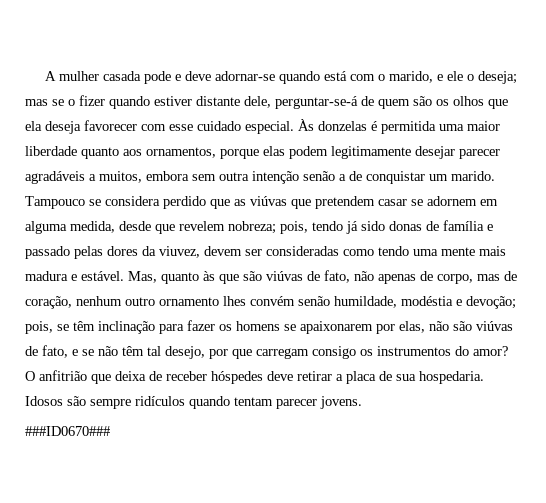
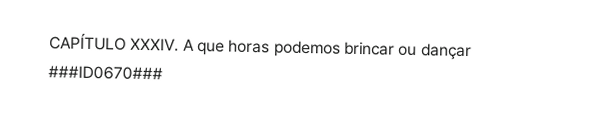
- A mulher casada pode e deve adornar-se quando está com o marido, e ele o deseja; mas se o fizer quando estiver distante dele, perguntar-se-á de quem são os olhos que ela deseja favorecer com esse cuidado especial. Às donzelas é permitida uma maior liberdade quanto aos ornamentos, porque elas podem legitimamente desejar parecer agradáveis a muitos, embora sem outra intenção senão a de conquistar um marido. Tampouco se considera perdido que as viúvas que pretendem casar se adornem em alguma medida, desde que revelem nobreza; pois, tendo já sido donas de família e passado pelas dores da viuvez, devem ser consideradas como tendo uma mente mais madura e estável. Mas, quanto às que são viúvas de fato, não apenas de corpo, mas de coração, nenhum outro ornamento lhes convém senão humildade, modéstia e devoção; pois, se têm inclinação para fazer os homens se apaixonarem por elas, não são viúvas de fato, e se não têm tal desejo, por que carregam consigo os instrumentos do amor? O anfitrião que deixa de receber hóspedes deve retirar a placa de sua hospedaria. Idosos são sempre ridículos quando tentam parecer jovens.
+ CAPÍTULO XXXIV. A que horas podemos brincar ou dançar

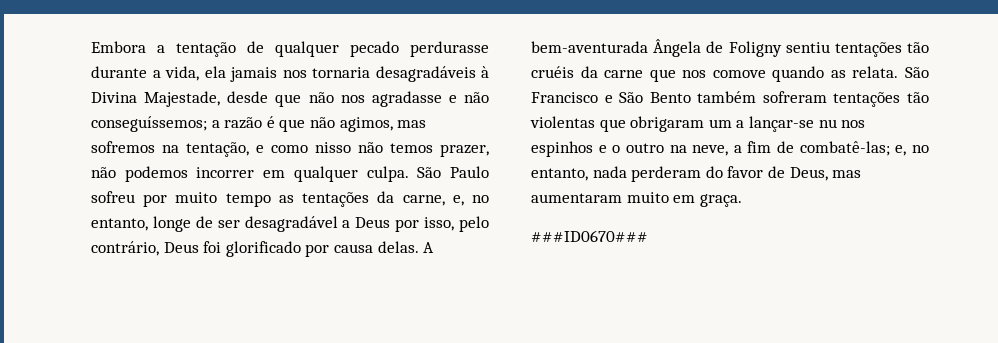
- CAPÍTULO XXXIV. A que horas podemos brincar ou dançar
+ Embora a tentação de qualquer pecado perdurasse durante a vida, ela jamais nos tornaria desagradáveis à Divina Majestade, desde que não nos agradasse e não conseguíssemos; a razão é que não agimos, mas sofremos na tentação, e como nisso não temos prazer, não podemos incorrer em qualquer culpa. São Paulo sofreu por muito tempo as tentações da carne, e, no entanto, longe de ser desagradável a Deus por isso, pelo contrário, Deus foi glorificado por causa delas. A bem-aventurada Ângela de Foligny sentiu tentações tão cruéis da carne que nos comove quando as relata. São Francisco e São Bento também sofreram tentações tão violentas que obrigaram um a lançar-se nu nos espinhos e o outro na neve, a fim de combatê-las; e, no entanto, nada perderam do favor de Deus, mas aumentaram muito em graça.

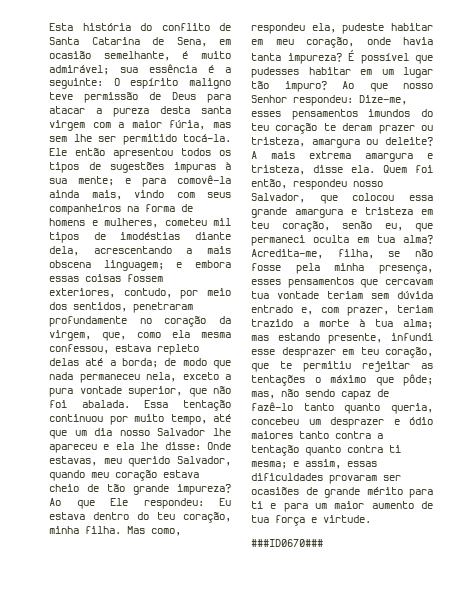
- Embora a tentação de qualquer pecado perdurasse durante a vida, ela jamais nos tornaria desagradáveis à Divina Majestade, desde que não nos agradasse e não conseguíssemos; a razão é que não agimos, mas sofremos na tentação, e como nisso não temos prazer, não podemos incorrer em qualquer culpa. São Paulo sofreu por muito tempo as tentações da carne, e, no entanto, longe de ser desagradável a Deus por isso, pelo contrário, Deus foi glorificado por causa delas. A bem-aventurada Ângela de Foligny sentiu tentações tão cruéis da carne que nos comove quando as relata. São Francisco e São Bento também sofreram tentações tão violentas que obrigaram um a lançar-se nu nos espinhos e o outro na neve, a fim de combatê-las; e, no entanto, nada perderam do favor de Deus, mas aumentaram muito em graça.
+ Esta história do conflito de Santa Catarina de Sena, em ocasião semelhante, é muito admirável; sua essência é a seguinte: O espírito maligno teve permissão de Deus para atacar a pureza desta santa virgem com a maior fúria, mas sem lhe ser permitido tocá-la. Ele então apresentou todos os tipos de sugestões impuras à sua mente; e para comovê-la ainda mais, vindo com seus companheiros na forma de homens e mulheres, cometeu mil tipos de imodéstias diante dela, acrescentando a mais obscena linguagem; e embora essas coisas fossem exteriores, contudo, por meio dos sentidos, penetraram profundamente no coração da virgem, que, como ela mesma confessou, estava repleto delas até a borda; de modo que nada permaneceu nela, exceto a pura vontade superior, que não foi abalada. Essa tentação continuou por muito tempo, até que um dia nosso Salvador lhe apareceu e ela lhe disse: Onde estavas, meu querido Salvador, quando meu coração estava cheio de tão grande impureza? Ao que Ele respondeu: Eu estava dentro do teu coração, minha filha. Mas como, respondeu ela, pudeste habitar em meu coração, onde havia tanta impureza? É possível que pudesses habitar em um lugar tão impuro? Ao que nosso Senhor respondeu: Dize-me, esses pensamentos imundos do teu coração te deram prazer ou tristeza, amargura ou deleite? A mais extrema amargura e tristeza, disse ela. Quem foi então, respondeu nosso Salvador, que colocou essa grande amargura e tristeza em teu coração, senão eu, que permaneci oculta em tua alma? Acredita-me, filha, se não fosse pela minha presença, esses pensamentos que cercavam tua vontade teriam sem dúvida entrado e, com prazer, teriam trazido a morte à tua alma; mas estando presente, infundi esse desprazer em teu coração, que te permitiu rejeitar as tentações o máximo que pôde; mas, não sendo capaz de fazê-lo tanto quanto queria, concebeu um desprazer e ódio maiores tanto contra a tentação quanto contra ti mesma; e assim, essas dificuldades provaram ser ocasiões de grande mérito para ti e para um maior aumento de tua força e virtude.

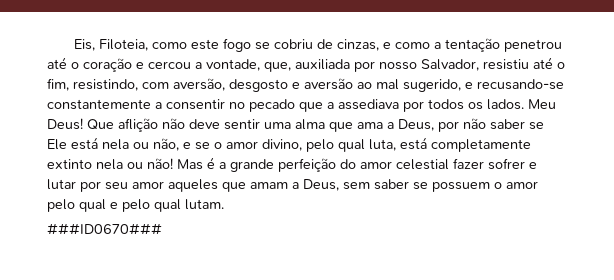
- Esta história do conflito de Santa Catarina de Sena, em ocasião semelhante, é muito admirável; sua essência é a seguinte: O espírito maligno teve permissão de Deus para atacar a pureza desta santa virgem com a maior fúria, mas sem lhe ser permitido tocá-la. Ele então apresentou todos os tipos de sugestões impuras à sua mente; e para comovê-la ainda mais, vindo com seus companheiros na forma de homens e mulheres, cometeu mil tipos de imodéstias diante dela, acrescentando a mais obscena linguagem; e embora essas coisas fossem exteriores, contudo, por meio dos sentidos, penetraram profundamente no coração da virgem, que, como ela mesma confessou, estava repleto delas até a borda; de modo que nada permaneceu nela, exceto a pura vontade superior, que não foi abalada. Essa tentação continuou por muito tempo, até que um dia nosso Salvador lhe apareceu e ela lhe disse: Onde estavas, meu querido Salvador, quando meu coração estava cheio de tão grande impureza? Ao que Ele respondeu: Eu estava dentro do teu coração, minha filha. Mas como, respondeu ela, pudeste habitar em meu coração, onde havia tanta impureza? É possível que pudesses habitar em um lugar tão impuro? Ao que nosso Senhor respondeu: Dize-me, esses pensamentos imundos do teu coração te deram prazer ou tristeza, amargura ou deleite? A mais extrema amargura e tristeza, disse ela. Quem foi então, respondeu nosso Salvador, que colocou essa grande amargura e tristeza em teu coração, senão eu, que permaneci oculta em tua alma? Acredita-me, filha, se não fosse pela minha presença, esses pensamentos que cercavam tua vontade teriam sem dúvida entrado e, com prazer, teriam trazido a morte à tua alma; mas estando presente, infundi esse desprazer em teu coração, que te permitiu rejeitar as tentações o máximo que pôde; mas, não sendo capaz de fazê-lo tanto quanto queria, concebeu um desprazer e ódio maiores tanto contra a tentação quanto contra ti mesma; e assim, essas dificuldades provaram ser ocasiões de grande mérito para ti e para um maior aumento de tua força e virtude.
+ Eis, Filoteia, como este fogo se cobriu de cinzas, e como a tentação penetrou até o coração e cercou a vontade, que, auxiliada por nosso Salvador, resistiu até o fim, resistindo, com aversão, desgosto e aversão ao mal sugerido, e recusando-se constantemente a consentir no pecado que a assediava por todos os lados. Meu Deus! Que aflição não deve sentir uma alma que ama a Deus, por não saber se Ele está nela ou não, e se o amor divino, pelo qual luta, está completamente extinto nela ou não! Mas é a grande perfeição do amor celestial fazer sofrer e lutar por seu amor aqueles que amam a Deus, sem saber se possuem o amor pelo qual e pelo qual lutam.

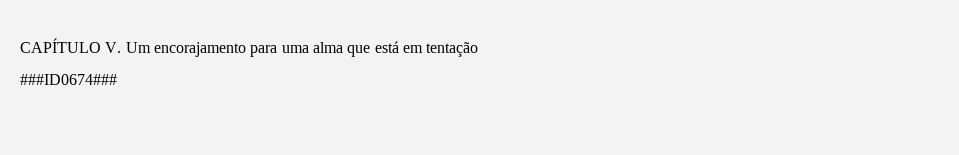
- Eis, Filoteia, como este fogo se cobriu de cinzas, e como a tentação penetrou até o coração e cercou a vontade, que, auxiliada por nosso Salvador, resistiu até o fim, resistindo, com aversão, desgosto e aversão ao mal sugerido, e recusando-se constantemente a consentir no pecado que a assediava por todos os lados. Meu Deus! Que aflição não deve sentir uma alma que ama a Deus, por não saber se Ele está nela ou não, e se o amor divino, pelo qual luta, está completamente extinto nela ou não! Mas é a grande perfeição do amor celestial fazer sofrer e lutar por seu amor aqueles que amam a Deus, sem saber se possuem o amor pelo qual e pelo qual lutam.
- ###ID0670###
+ CAPÍTULO V. Um encorajamento para uma alma que está em tentação
+ ###ID0674###

